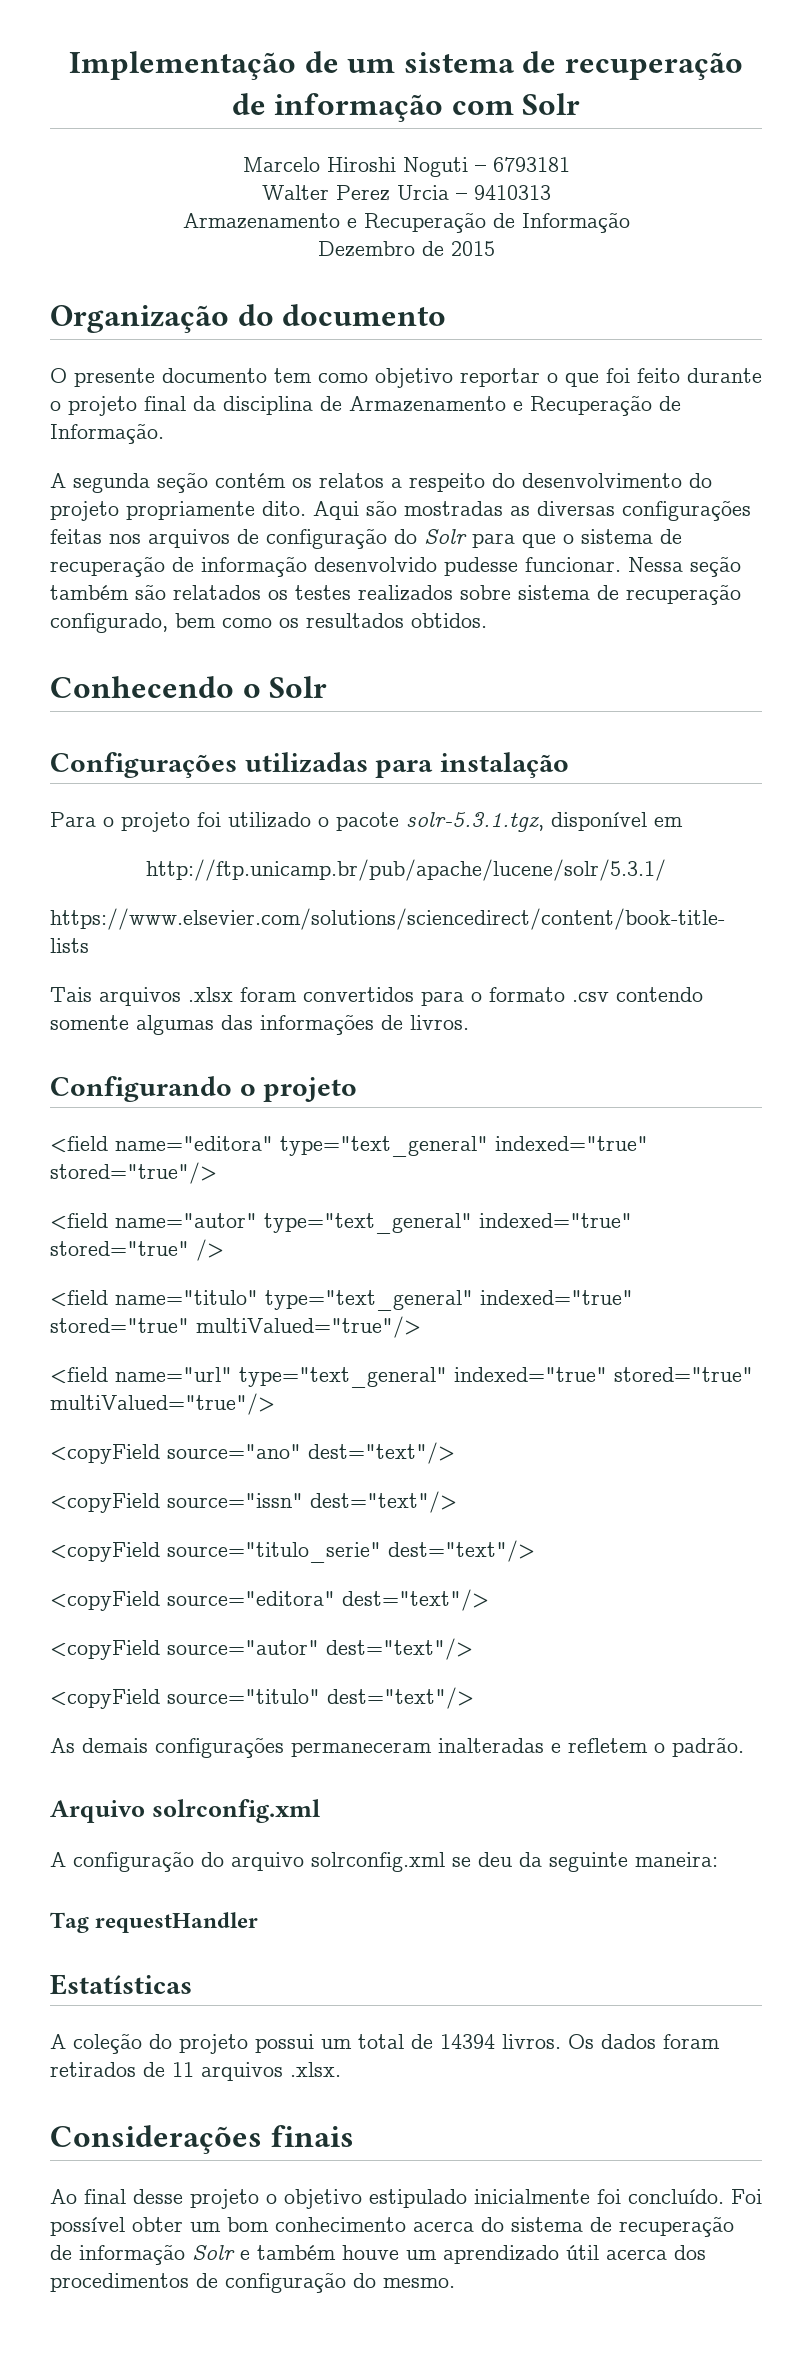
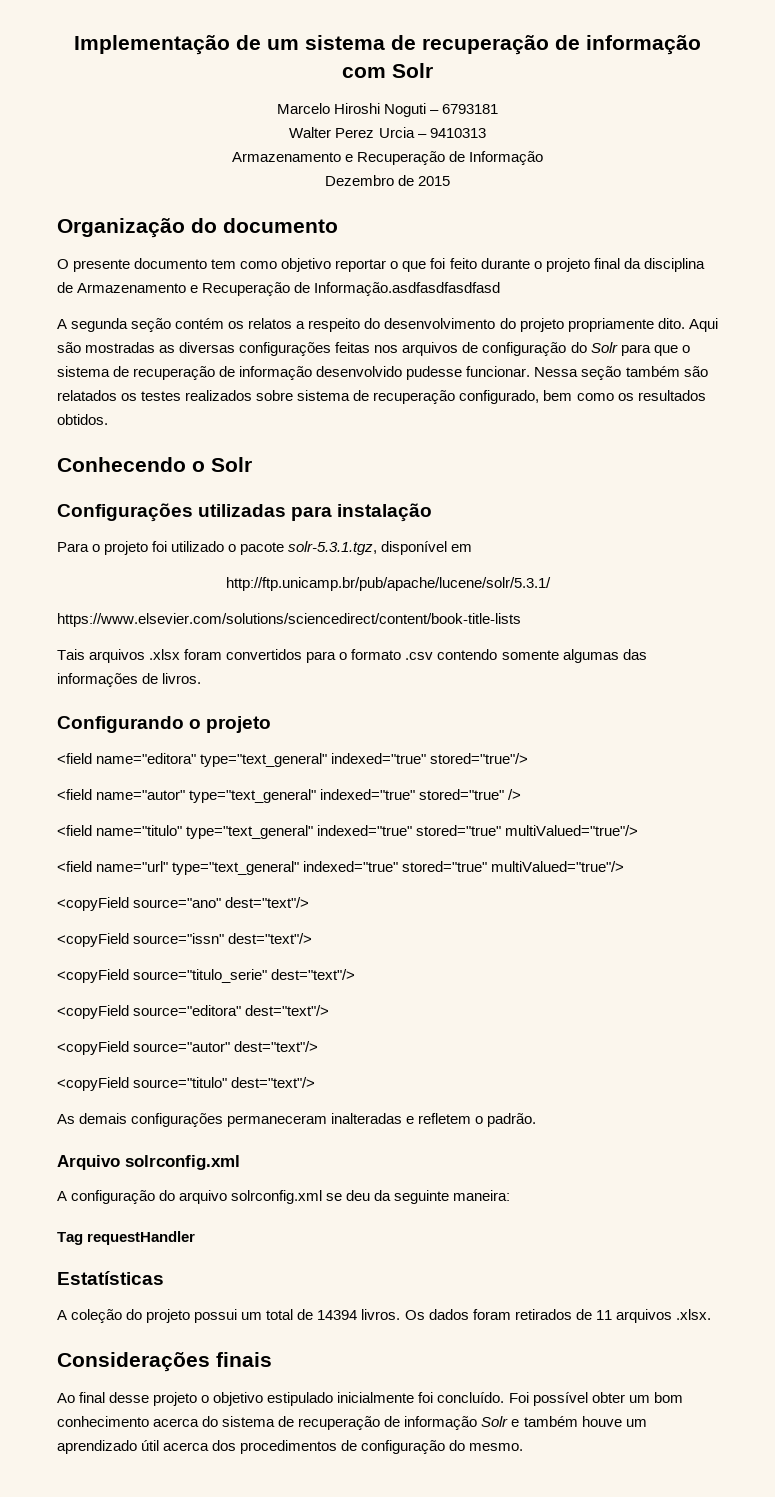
- O presente documento tem como objetivo reportar o que foi feito durante o projeto final da disciplina de Armazenamento e Recuperação de Informação.
+ O presente documento tem como objetivo reportar o que foi feito durante o projeto final da disciplina de Armazenamento e Recuperação de Informação.asdfasdfasdfasd

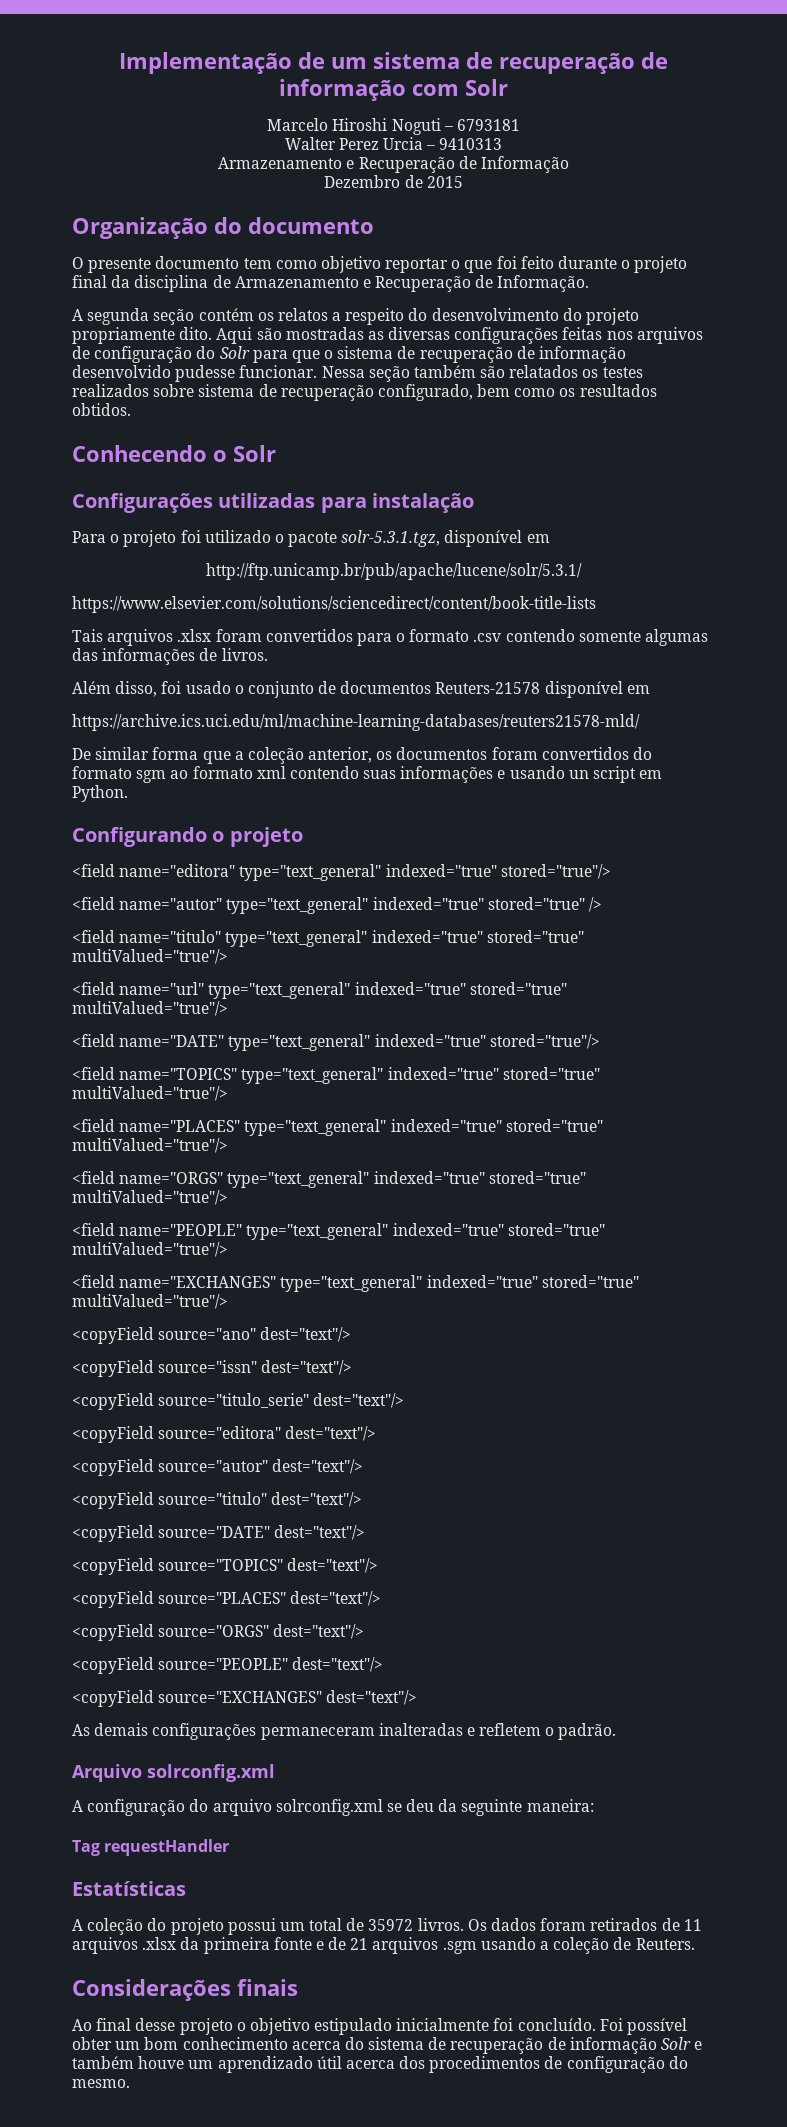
- O presente documento tem como objetivo reportar o que foi feito durante o projeto final da disciplina de Armazenamento e Recuperação de Informação.asdfasdfasdfasd
+ O presente documento tem como objetivo reportar o que foi feito durante o projeto final da disciplina de Armazenamento e Recuperação de Informação.
+ Além disso, foi usado o conjunto de documentos Reuters-21578 disponível em
+ https://archive.ics.uci.edu/ml/machine-learning-databases/reuters21578-mld/
+ De similar forma que a coleção anterior, os documentos foram convertidos do formato sgm ao formato xml contendo suas informações e usando un script em Python.
+ <field name="DATE" type="text_general" indexed="true" stored="true"/>
+ <field name="TOPICS" type="text_general" indexed="true" stored="true" multiValued="true"/>
+ <field name="PLACES" type="text_general" indexed="true" stored="true" multiValued="true"/>
+ <field name="ORGS" type="text_general" indexed="true" stored="true" multiValued="true"/>
+ <field name="PEOPLE" type="text_general" indexed="true" stored="true" multiValued="true"/>
+ <field name="EXCHANGES" type="text_general" indexed="true" stored="true" multiValued="true"/>
+ <copyField source="DATE" dest="text"/>
+ <copyField source="TOPICS" dest="text"/>
+ <copyField source="PLACES" dest="text"/>
+ <copyField source="ORGS" dest="text"/>
+ <copyField source="PEOPLE" dest="text"/>
+ <copyField source="EXCHANGES" dest="text"/>
- A coleção do projeto possui um total de 14394 livros.
+ A coleção do projeto possui um total de 35972 livros.
- Os dados foram retirados de 11 arquivos .xlsx.
+ Os dados foram retirados de 11 arquivos .xlsx da primeira fonte e de 21 arquivos .sgm usando a coleção de Reuters.

